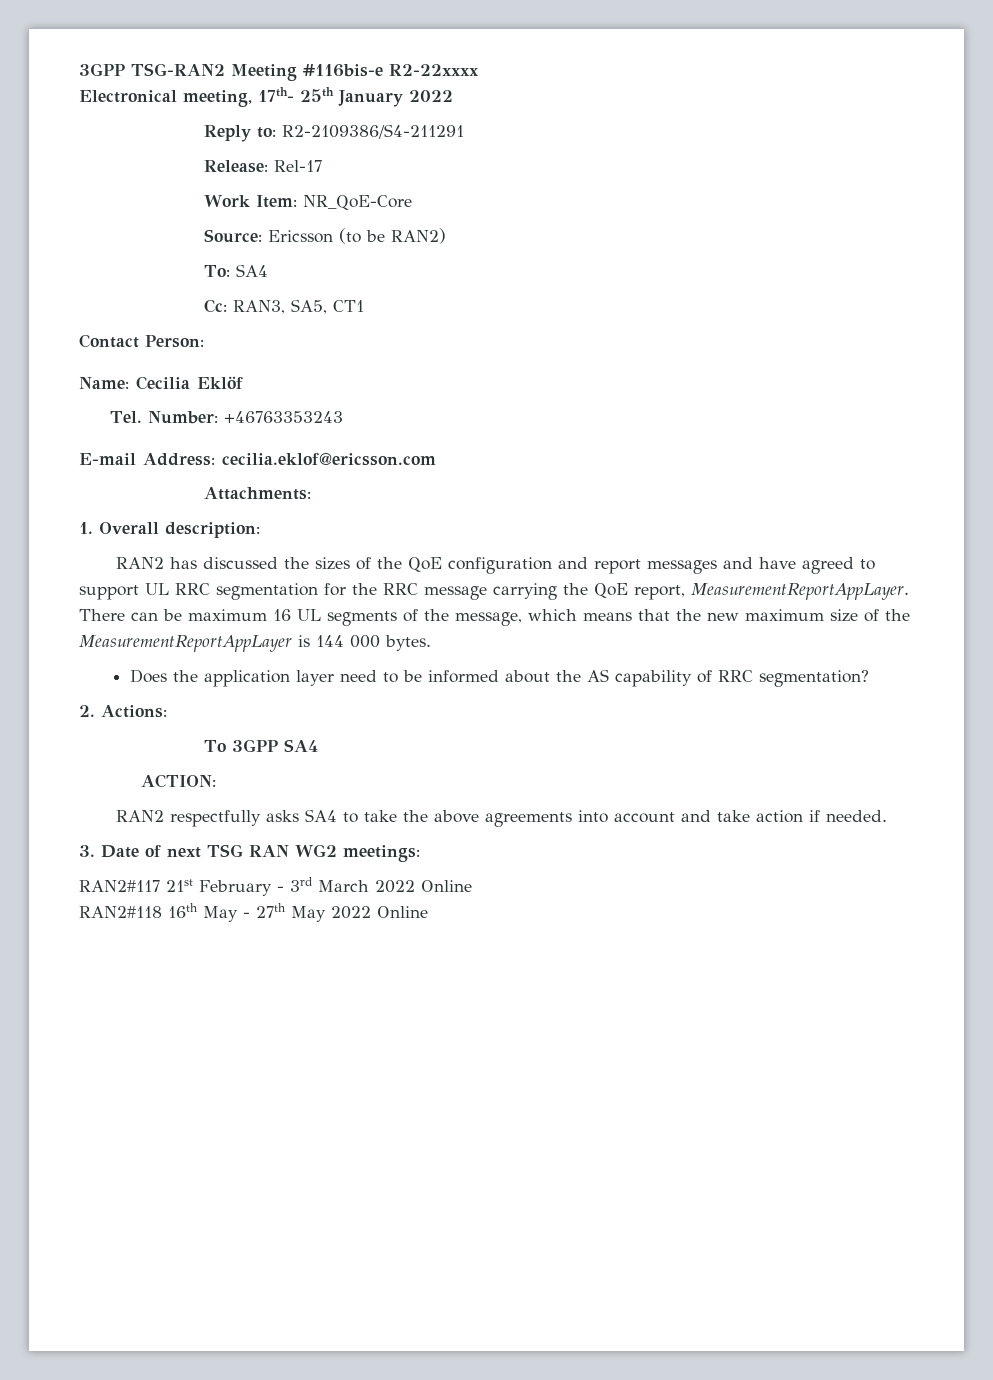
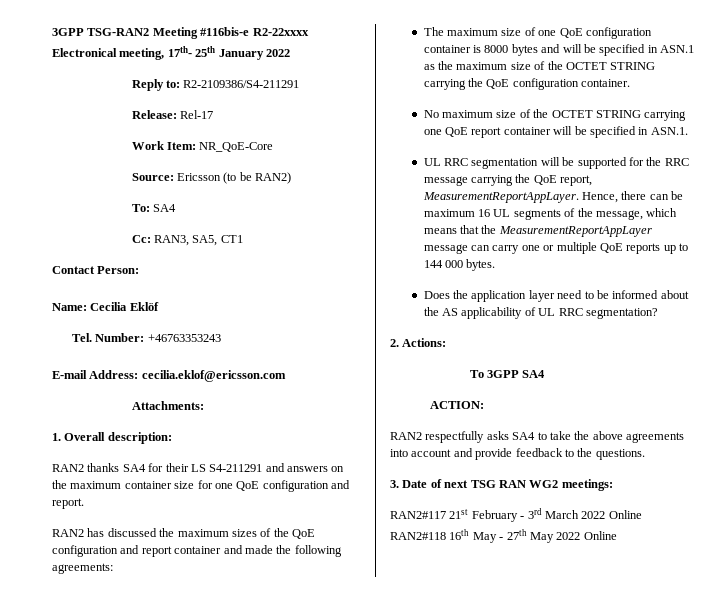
+ RAN2 thanks SA4 for their LS S4-211291 and answers on the maximum container size for one QoE configuration and report.
- RAN2 has discussed the sizes of the QoE configuration and report messages and have agreed to support UL RRC segmentation for the RRC message carrying the QoE report, MeasurementReportAppLayer.
+ RAN2 has discussed the maximum sizes of the QoE configuration and report container and made the following agreements:
+ The maximum size of one QoE configuration container is 8000 bytes and will be specified in ASN.1 as the maximum size of the OCTET STRING carrying the QoE configuration container.
+ No maximum size of the OCTET STRING carrying one QoE report container will be specified in ASN.1.
+ UL RRC segmentation will be supported for the RRC message carrying the QoE report, MeasurementReportAppLayer.
- There can be maximum 16 UL segments of the message, which means that the new maximum size of the MeasurementReportAppLayer is 144 000 bytes.
+ Hence, there can be maximum 16 UL segments of the message, which means that the MeasurementReportAppLayer message can carry one or multiple QoE reports up to 144 000 bytes.
- Does the application layer need to be informed about the AS capability of RRC segmentation?
+ Does the application layer need to be informed about the AS applicability of UL RRC segmentation?
- RAN2 respectfully asks SA4 to take the above agreements into account and take action if needed.
+ RAN2 respectfully asks SA4 to take the above agreements into account and provide feedback to the questions.

